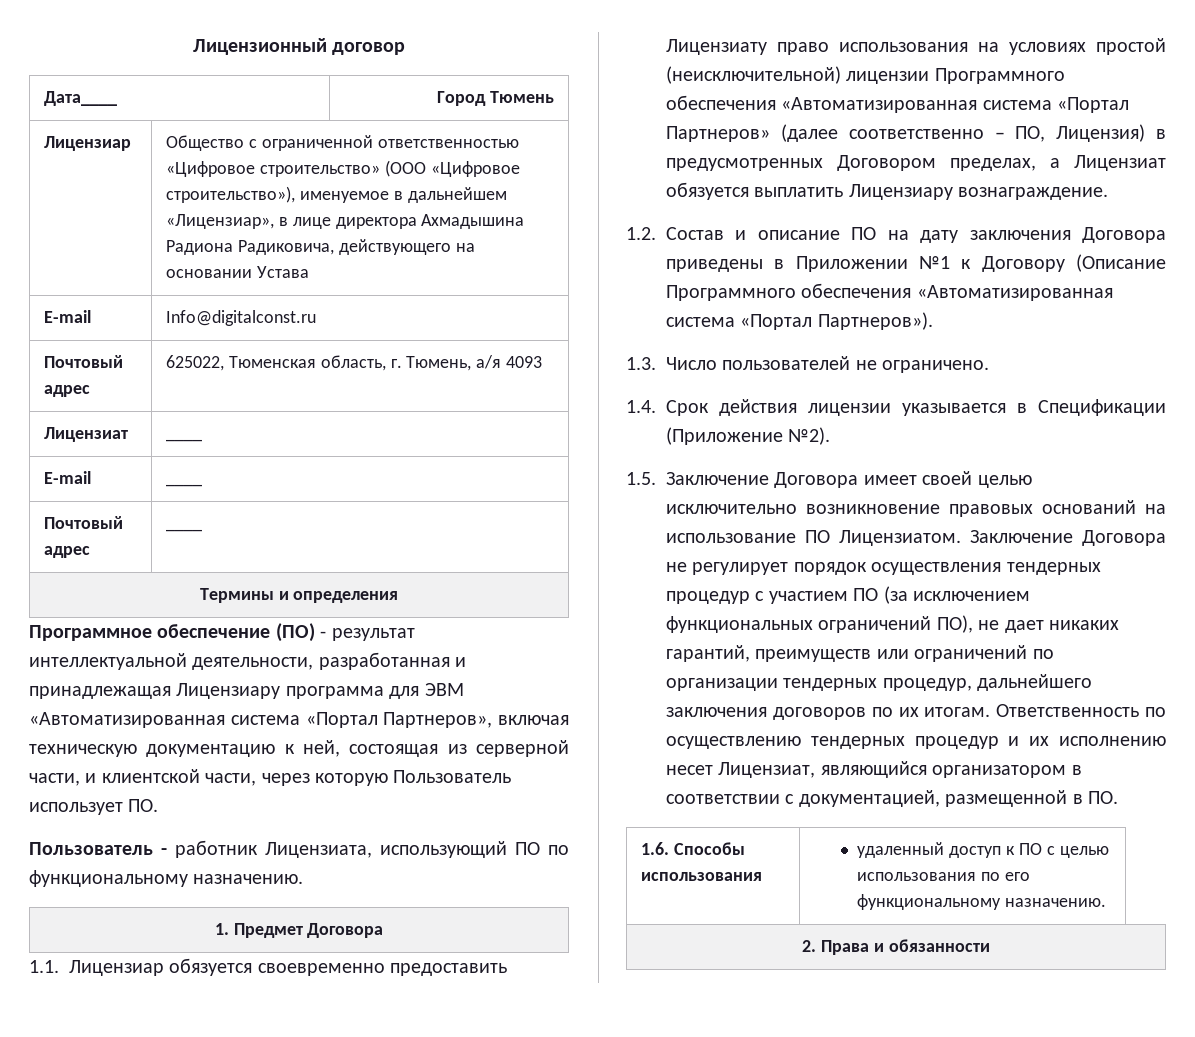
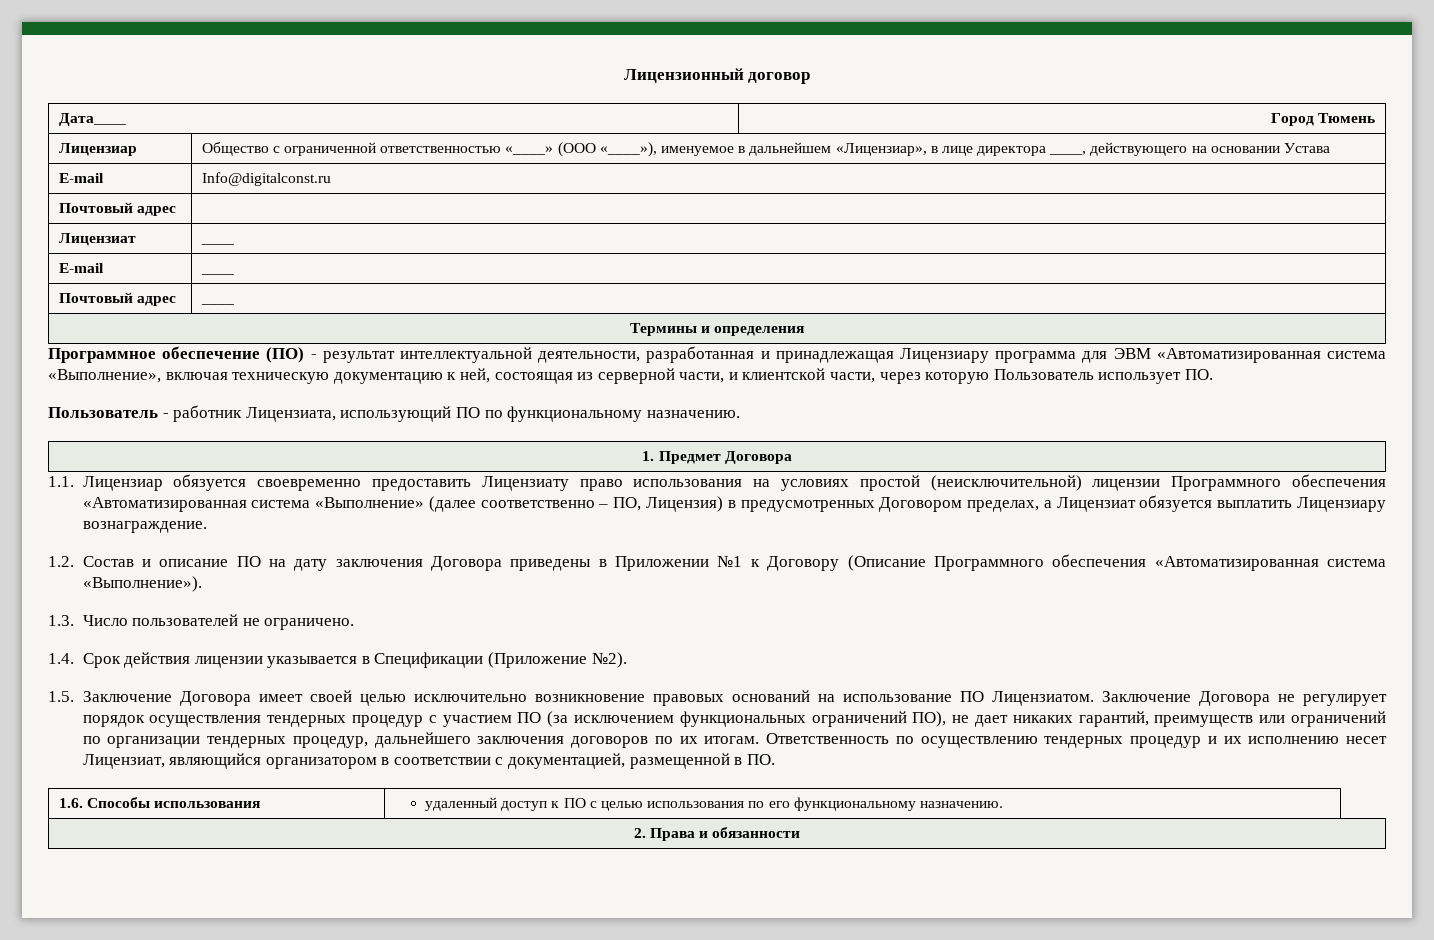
- Лицензиар | Общество с ограниченной ответственностью «Цифровое строительство» (ООО «Цифровое строительство»), именуемое в дальнейшем «Лицензиар», в лице директора Ахмадышина Радиона Радиковича, действующего на основании Устава
+ Лицензиар | Общество с ограниченной ответственностью «____» (ООО «____»), именуемое в дальнейшем «Лицензиар», в лице директора ____, действующего на основании Устава
  E-mail | Info@digitalconst.ru
- Почтовый адрес | 625022, Тюменская область, г. Тюмень, а/я 4093
+ Почтовый адрес |
- Программное обеспечение (ПО) - результат интеллектуальной деятельности, разработанная и принадлежащая Лицензиару программа для ЭВМ «Автоматизированная система «Портал Партнеров», включая техническую документацию к ней, состоящая из серверной части, и клиентской части, через которую Пользователь использует ПО.
+ Программное обеспечение (ПО) - результат интеллектуальной деятельности, разработанная и принадлежащая Лицензиару программа для ЭВМ «Автоматизированная система «Выполнение», включая техническую документацию к ней, состоящая из серверной части, и клиентской части, через которую Пользователь использует ПО.
- 1.1. Лицензиар обязуется своевременно предоставить Лицензиату право использования на условиях простой (неисключительной) лицензии Программного обеспечения «Автоматизированная система «Портал Партнеров» (далее соответственно – ПО, Лицензия) в предусмотренных Договором пределах, а Лицензиат обязуется выплатить Лицензиару вознаграждение.
+ 1.1. Лицензиар обязуется своевременно предоставить Лицензиату право использования на условиях простой (неисключительной) лицензии Программного обеспечения «Автоматизированная система «Выполнение» (далее соответственно – ПО, Лицензия) в предусмотренных Договором пределах, а Лицензиат обязуется выплатить Лицензиару вознаграждение.
- 1.2. Состав и описание ПО на дату заключения Договора приведены в Приложении №1 к Договору (Описание Программного обеспечения «Автоматизированная система «Портал Партнеров»).
+ 1.2. Состав и описание ПО на дату заключения Договора приведены в Приложении №1 к Договору (Описание Программного обеспечения «Автоматизированная система «Выполнение»).

